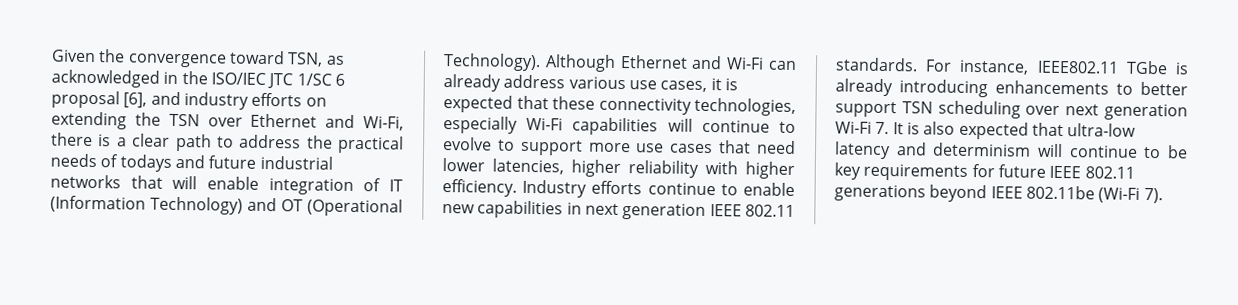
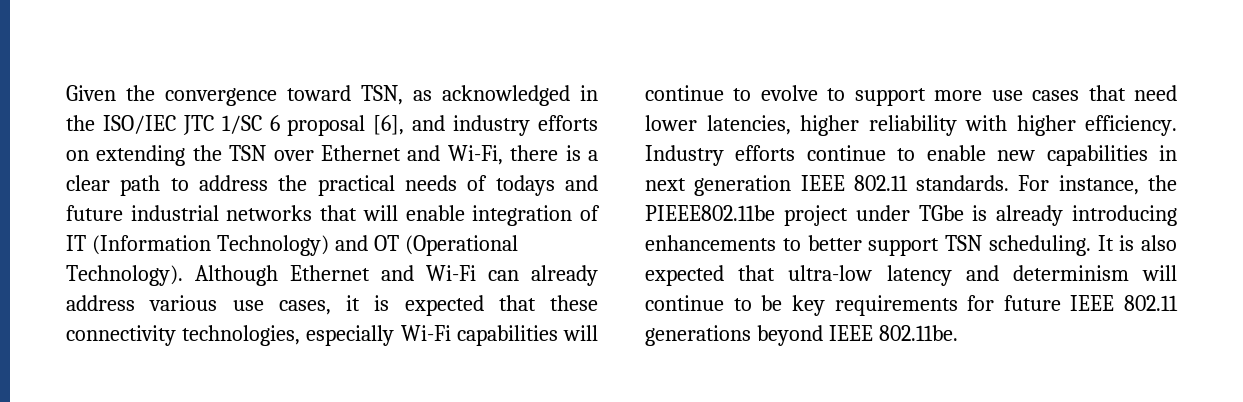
- For instance, IEEE802.11 TGbe is already introducing enhancements to better support TSN scheduling over next generation Wi-Fi 7. It is also expected that ultra-low latency and determinism will continue to be key requirements for future IEEE 802.11 generations beyond IEEE 802.11be (Wi-Fi 7).
+ For instance, the PIEEE802.11be project under TGbe is already introducing enhancements to better support TSN scheduling. It is also expected that ultra-low latency and determinism will continue to be key requirements for future IEEE 802.11 generations beyond IEEE 802.11be.

